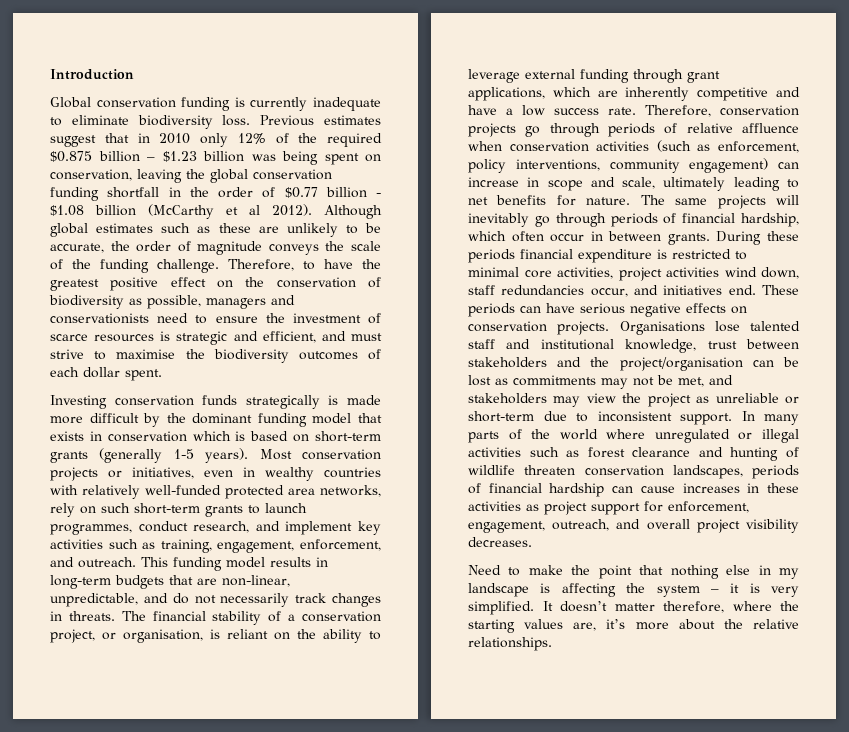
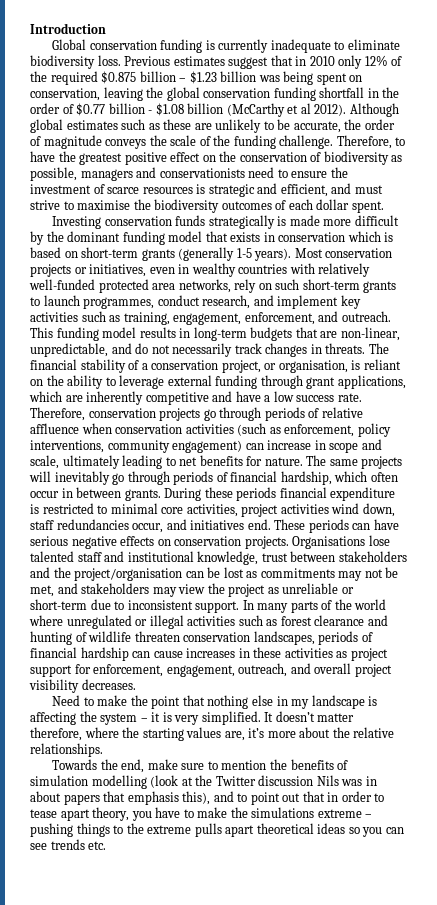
+ Towards the end, make sure to mention the benefits of simulation modelling (look at the Twitter discussion Nils was in about papers that emphasis this), and to point out that in order to tease apart theory, you have to make the simulations extreme – pushing things to the extreme pulls apart theoretical ideas so you can see trends etc.

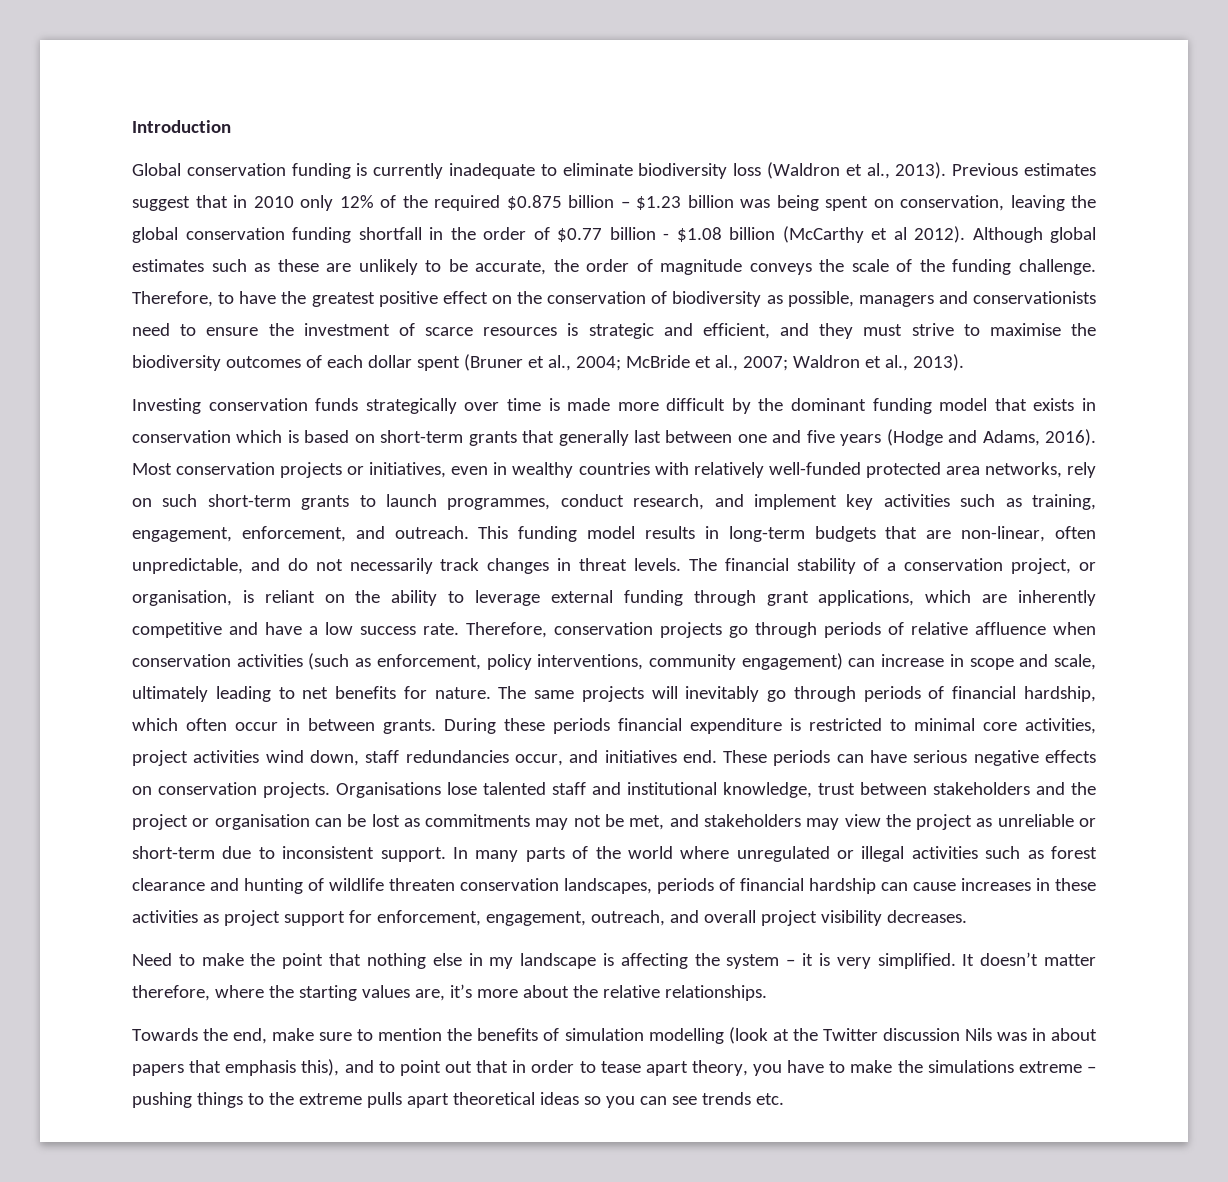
- Global conservation funding is currently inadequate to eliminate biodiversity loss.
+ Global conservation funding is currently inadequate to eliminate biodiversity loss (Waldron et al., 2013).
- Therefore, to have the greatest positive effect on the conservation of biodiversity as possible, managers and conservationists need to ensure the investment of scarce resources is strategic and efficient, and must strive to maximise the biodiversity outcomes of each dollar spent.
+ Therefore, to have the greatest positive effect on the conservation of biodiversity as possible, managers and conservationists need to ensure the investment of scarce resources is strategic and efficient, and they must strive to maximise the biodiversity outcomes of each dollar spent (Bruner et al., 2004; McBride et al., 2007; Waldron et al., 2013).
- Investing conservation funds strategically is made more difficult by the dominant funding model that exists in conservation which is based on short-term grants (generally 1-5 years).
+ Investing conservation funds strategically over time is made more difficult by the dominant funding model that exists in conservation which is based on short-term grants that generally last between one and five years (Hodge and Adams, 2016).
- This funding model results in long-term budgets that are non-linear, unpredictable, and do not necessarily track changes in threats.
+ This funding model results in long-term budgets that are non-linear, often unpredictable, and do not necessarily track changes in threat levels.
- Organisations lose talented staff and institutional knowledge, trust between stakeholders and the project/organisation can be lost as commitments may not be met, and stakeholders may view the project as unreliable or short-term due to inconsistent support.
+ Organisations lose talented staff and institutional knowledge, trust between stakeholders and the project or organisation can be lost as commitments may not be met, and stakeholders may view the project as unreliable or short-term due to inconsistent support.

